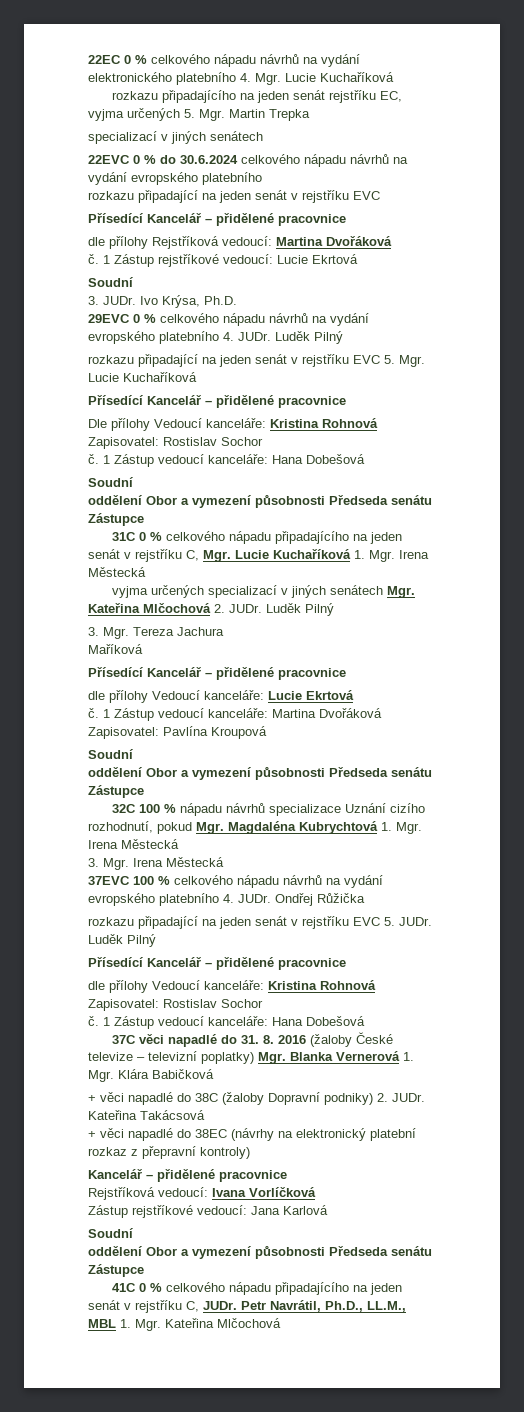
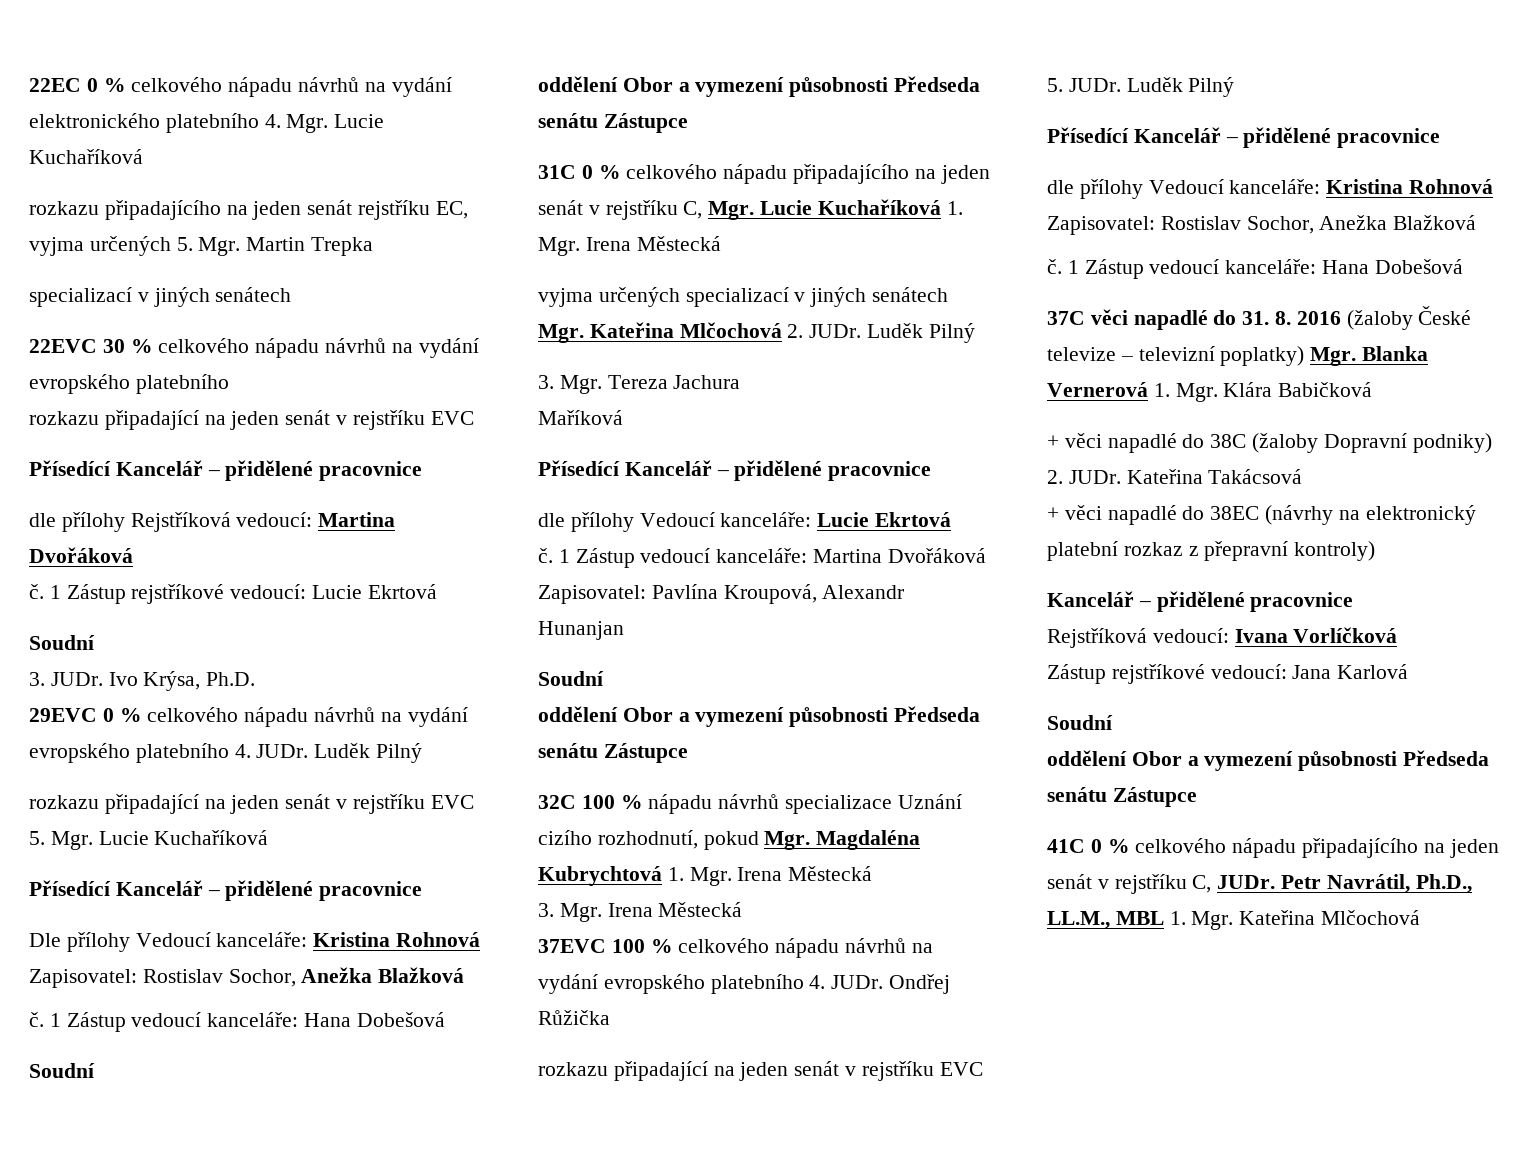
- 22EVC 0 % do 30.6.2024 celkového nápadu návrhů na vydání evropského platebního
+ 22EVC 30 % celkového nápadu návrhů na vydání evropského platebního
- Dle přílohy Vedoucí kanceláře: Kristina Rohnová Zapisovatel: Rostislav Sochor
+ Dle přílohy Vedoucí kanceláře: Kristina Rohnová Zapisovatel: Rostislav Sochor, Anežka Blažková
- 1 Zástup vedoucí kanceláře: Martina Dvořáková Zapisovatel: Pavlína Kroupová
+ 1 Zástup vedoucí kanceláře: Martina Dvořáková Zapisovatel: Pavlína Kroupová, Alexandr Hunanjan
- dle přílohy Vedoucí kanceláře: Kristina Rohnová Zapisovatel: Rostislav Sochor
+ dle přílohy Vedoucí kanceláře: Kristina Rohnová Zapisovatel: Rostislav Sochor, Anežka Blažková

